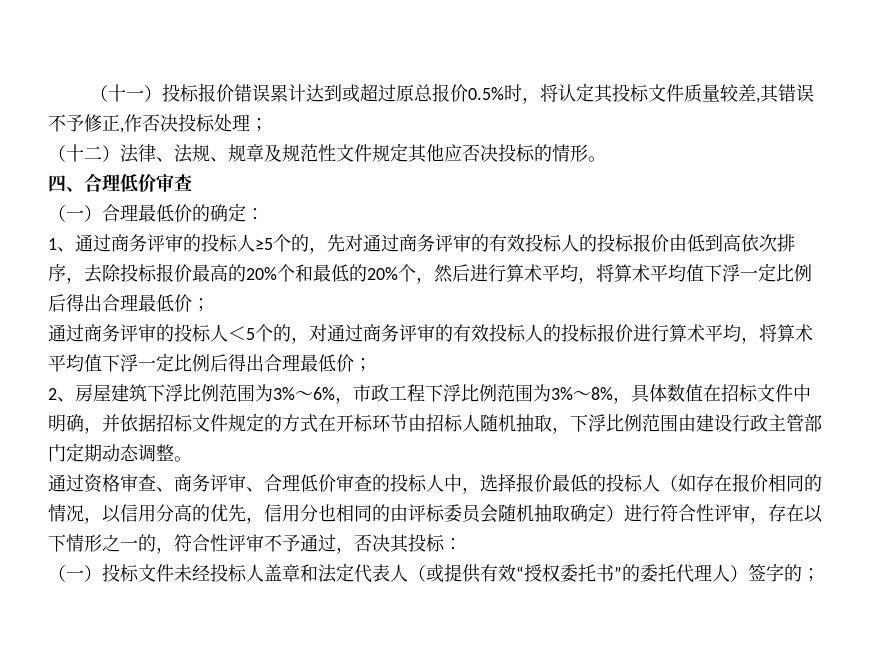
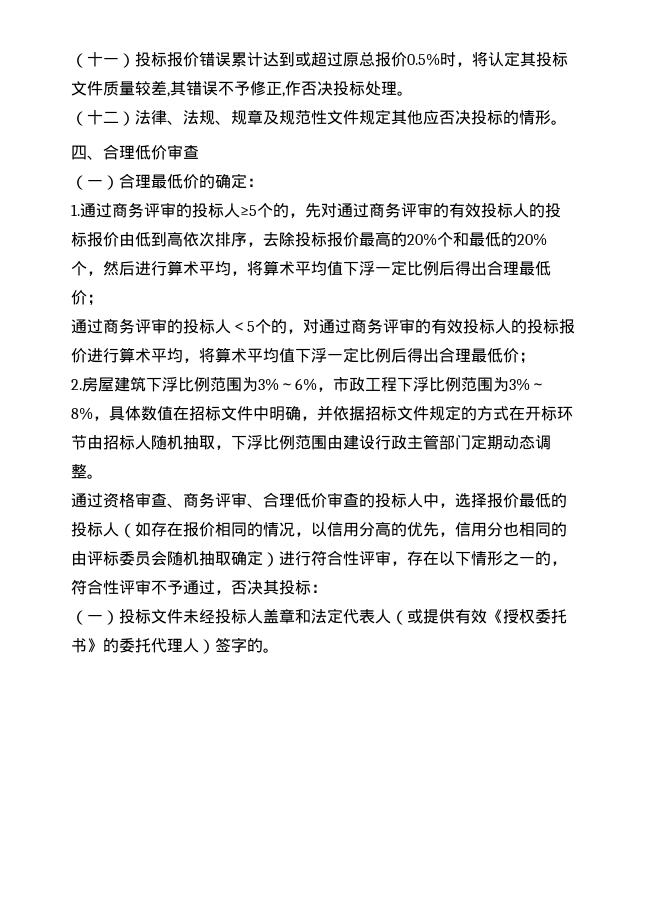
- （十一）投标报价错误累计达到或超过原总报价0.5%时，将认定其投标文件质量较差,其错误不予修正,作否决投标处理；
+ （十一）投标报价错误累计达到或超过原总报价0.5%时，将认定其投标文件质量较差,其错误不予修正,作否决投标处理。
- 1、通过商务评审的投标人≥5个的，先对通过商务评审的有效投标人的投标报价由低到高依次排序，去除投标报价最高的20%个和最低的20%个，然后进行算术平均，将算术平均值下浮一定比例后得出合理最低价；
+ 1.通过商务评审的投标人≥5个的，先对通过商务评审的有效投标人的投标报价由低到高依次排序，去除投标报价最高的20%个和最低的20%个，然后进行算术平均，将算术平均值下浮一定比例后得出合理最低价；
- 2、房屋建筑下浮比例范围为3%～6%，市政工程下浮比例范围为3%～8%，具体数值在招标文件中明确，并依据招标文件规定的方式在开标环节由招标人随机抽取，下浮比例范围由建设行政主管部门定期动态调整。
+ 2.房屋建筑下浮比例范围为3%～6%，市政工程下浮比例范围为3%～8%，具体数值在招标文件中明确，并依据招标文件规定的方式在开标环节由招标人随机抽取，下浮比例范围由建设行政主管部门定期动态调整。
- （一）投标文件未经投标人盖章和法定代表人（或提供有效“授权委托书”的委托代理人）签字的；
+ （一）投标文件未经投标人盖章和法定代表人（或提供有效《授权委托书》的委托代理人）签字的。

